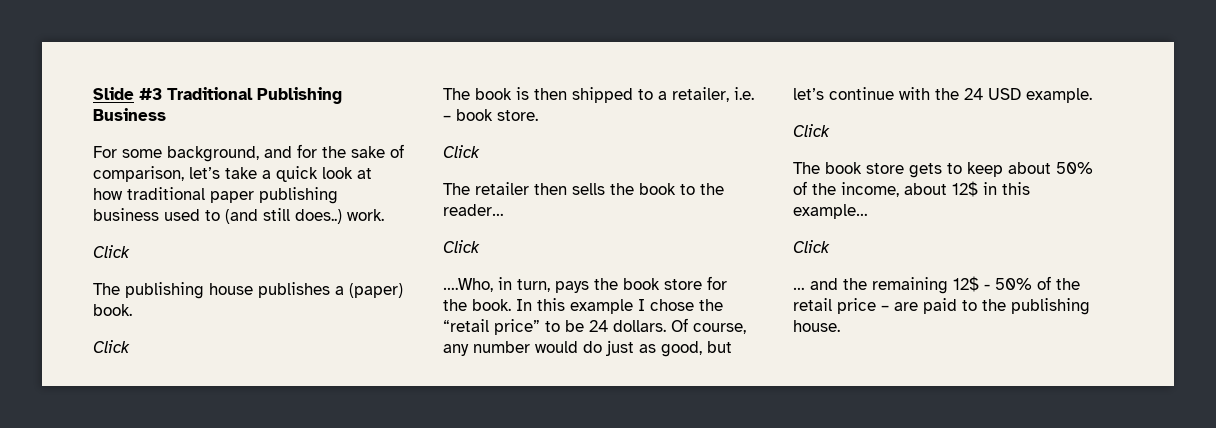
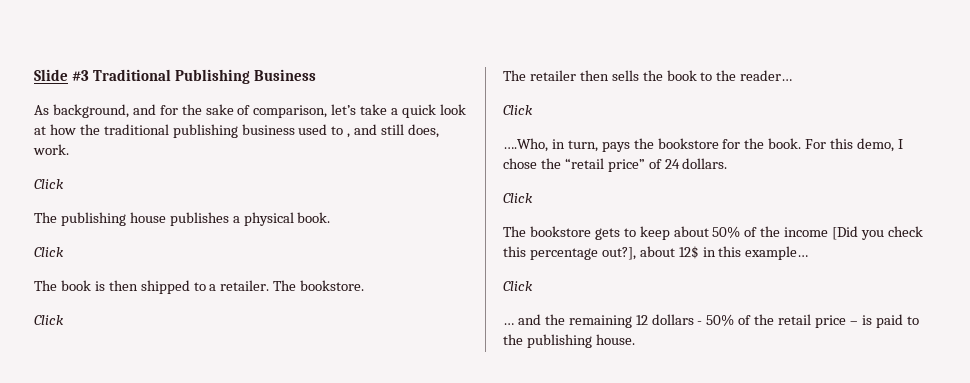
- For some background, and for the sake of comparison, let’s take a quick look at how traditional paper publishing business used to (and still does..) work.
+ As background, and for the sake of comparison, let’s take a quick look at how the traditional publishing business used to , and still does, work.
- The publishing house publishes a (paper) book.
+ The publishing house publishes a physical book.
- The book is then shipped to a retailer, i.e. – book store.
+ The book is then shipped to a retailer. The bookstore.
- ….Who, in turn, pays the book store for the book.
+ ….Who, in turn, pays the bookstore for the book.
- In this example I chose the “retail price” to be 24 dollars. Of course, any number would do just as good, but let’s continue with the 24 USD example.
+ For this demo, I chose the “retail price” of 24 dollars.
  Click
- The book store gets to keep about 50% of the income, about 12$ in this example…
+ The bookstore gets to keep about 50% of the income [Did you check this percentage out?], about 12$ in this example…
- … and the remaining 12$ - 50% of the retail price – are paid to the publishing house.
+ … and the remaining 12 dollars - 50% of the retail price – is paid to the publishing house.

